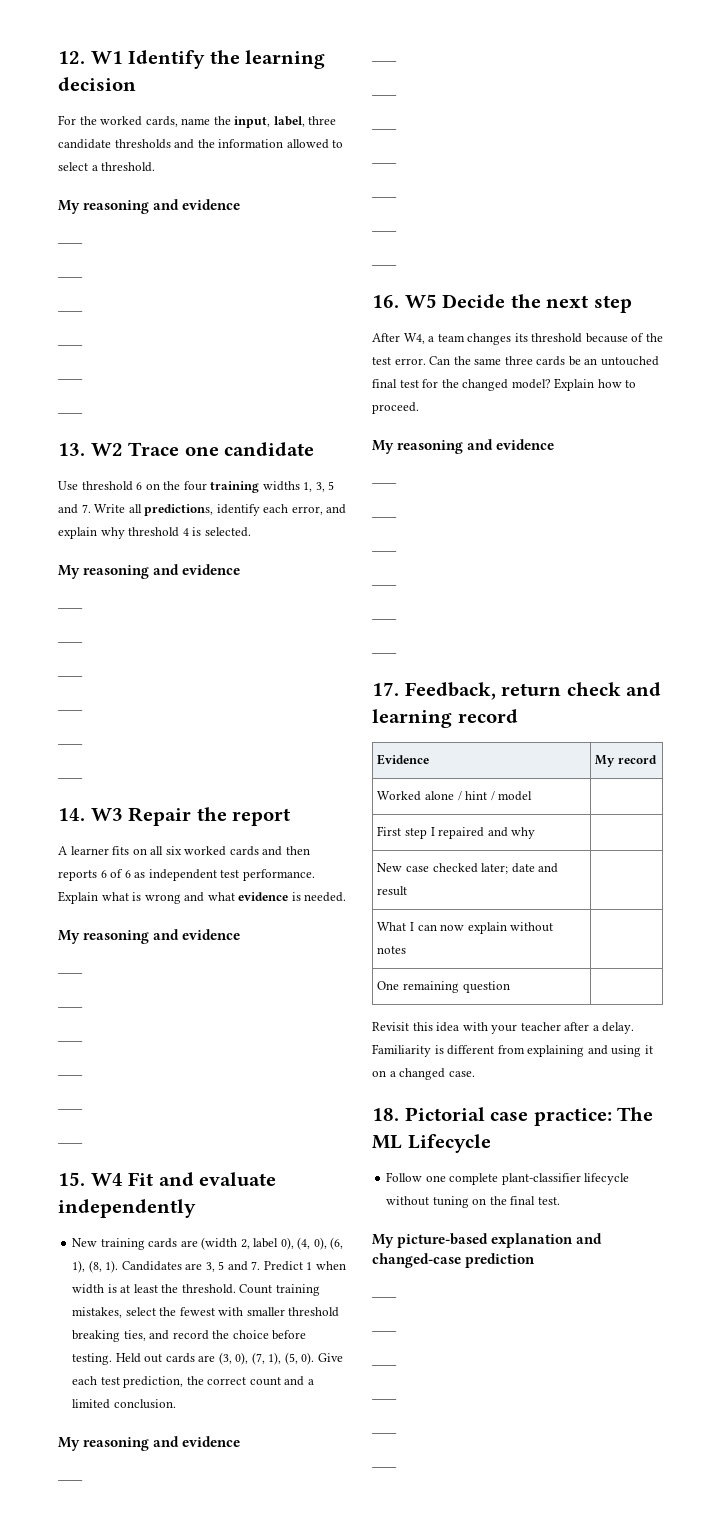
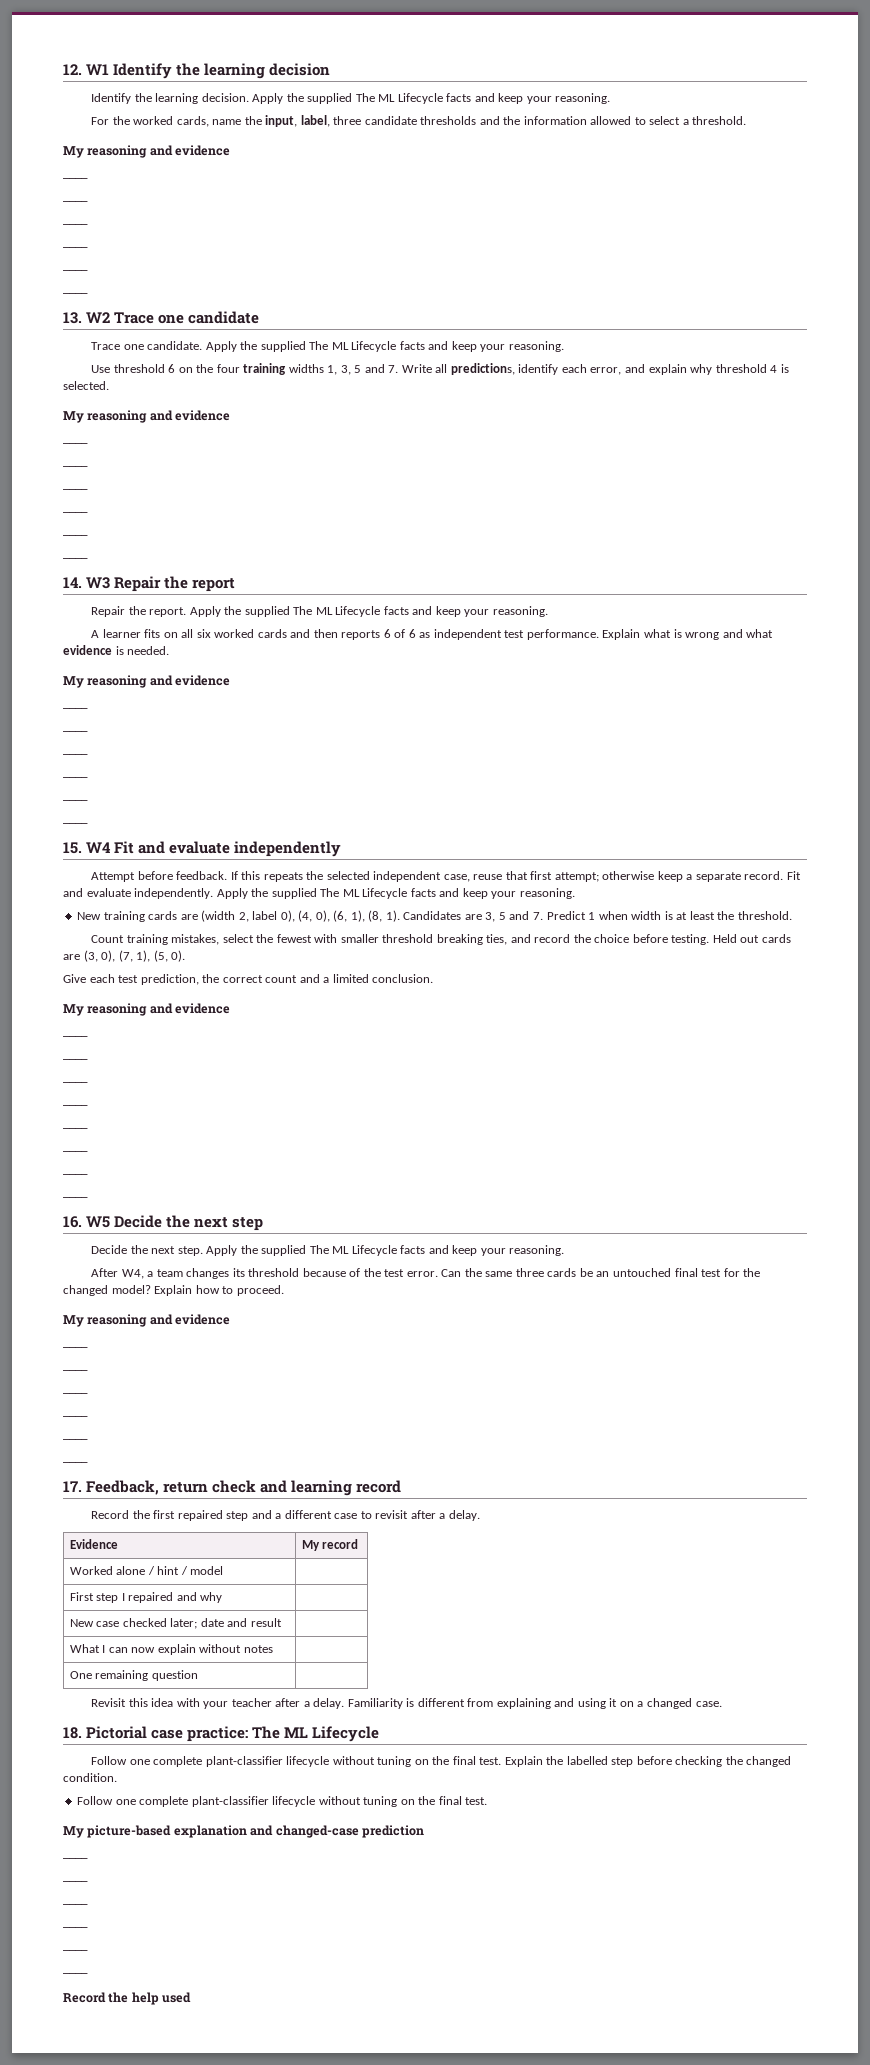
+ Identify the learning decision. Apply the supplied The ML Lifecycle facts and keep your reasoning.
+ Trace one candidate. Apply the supplied The ML Lifecycle facts and keep your reasoning.
+ Repair the report. Apply the supplied The ML Lifecycle facts and keep your reasoning.
+ Attempt before feedback. If this repeats the selected independent case, reuse that first attempt; otherwise keep a separate record. Fit and evaluate independently. Apply the supplied The ML Lifecycle facts and keep your reasoning.
- Candidates are 3, 5 and 7. Predict 1 when width is at least the threshold. Count training mistakes, select the fewest with smaller threshold breaking ties, and record the choice before testing.
+ Candidates are 3, 5 and 7. Predict 1 when width is at least the threshold.
+ Count training mistakes, select the fewest with smaller threshold breaking ties, and record the choice before testing.
- Held out cards are (3, 0), (7, 1), (5, 0). Give each test prediction, the correct count and a limited conclusion.
+ Held out cards are (3, 0), (7, 1), (5, 0).
+ Give each test prediction, the correct count and a limited conclusion.
+ Decide the next step. Apply the supplied The ML Lifecycle facts and keep your reasoning.
+ Record the first repaired step and a different case to revisit after a delay.
+ Follow one complete plant-classifier lifecycle without tuning on the final test. Explain the labelled step before checking the changed condition.
+ Record the help used

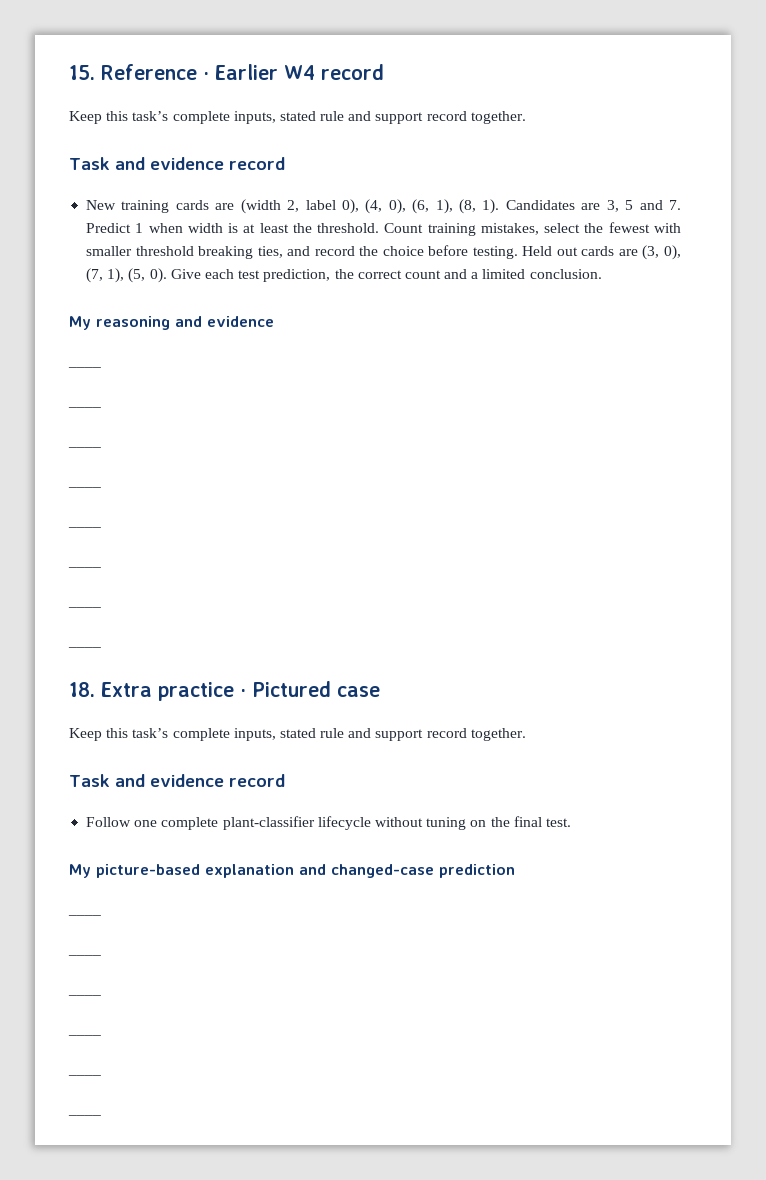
- 12. W1 Identify the learning decision
- Identify the learning decision. Apply the supplied The ML Lifecycle facts and keep your reasoning.
- For the worked cards, name the input, label, three candidate thresholds and the information allowed to select a threshold.
- My reasoning and evidence
- ____
- ____
- ____
- ____
- ____
- ____
- 13. W2 Trace one candidate
- Trace one candidate. Apply the supplied The ML Lifecycle facts and keep your reasoning.
- Use threshold 6 on the four training widths 1, 3, 5 and 7. Write all predictions, identify each error, and explain why threshold 4 is selected.
- My reasoning and evidence
- ____
- ____
- ____
- ____
- ____
- ____
- 14. W3 Repair the report
- Repair the report. Apply the supplied The ML Lifecycle facts and keep your reasoning.
- A learner fits on all six worked cards and then reports 6 of 6 as independent test performance. Explain what is wrong and what evidence is needed.
- My reasoning and evidence
- ____
- ____
- ____
- ____
- ____
- ____
- 15. W4 Fit and evaluate independently
- Attempt before feedback. If this repeats the selected independent case, reuse that first attempt; otherwise keep a separate record. Fit and evaluate independently. Apply the supplied The ML Lifecycle facts and keep your reasoning.
+ 15. Reference · Earlier W4 record
+ Keep this task’s complete inputs, stated rule and support record together.
+ Task and evidence record
- Candidates are 3, 5 and 7. Predict 1 when width is at least the threshold.
- Count training mistakes, select the fewest with smaller threshold breaking ties, and record the choice before testing.
+ Candidates are 3, 5 and 7. Predict 1 when width is at least the threshold. Count training mistakes, select the fewest with smaller threshold breaking ties, and record the choice before testing.
- Held out cards are (3, 0), (7, 1), (5, 0).
- Give each test prediction, the correct count and a limited conclusion.
+ Held out cards are (3, 0), (7, 1), (5, 0). Give each test prediction, the correct count and a limited conclusion.
- 16. W5 Decide the next step
- Decide the next step. Apply the supplied The ML Lifecycle facts and keep your reasoning.
- After W4, a team changes its threshold because of the test error. Can the same three cards be an untouched final test for the changed model? Explain how to proceed.
- My reasoning and evidence
- ____
- ____
- ____
- ____
- ____
- ____
- 17. Feedback, return check and learning record
- Record the first repaired step and a different case to revisit after a delay.
- Evidence | My record
- Worked alone / hint / model |
- First step I repaired and why |
- New case checked later; date and result |
- What I can now explain without notes |
- One remaining question |
- Revisit this idea with your teacher after a delay. Familiarity is different from explaining and using it on a changed case.
- 18. Pictorial case practice: The ML Lifecycle
- Follow one complete plant-classifier lifecycle without tuning on the final test. Explain the labelled step before checking the changed condition.
+ 18. Extra practice · Pictured case
+ Keep this task’s complete inputs, stated rule and support record together.
+ Task and evidence record
- Record the help used

